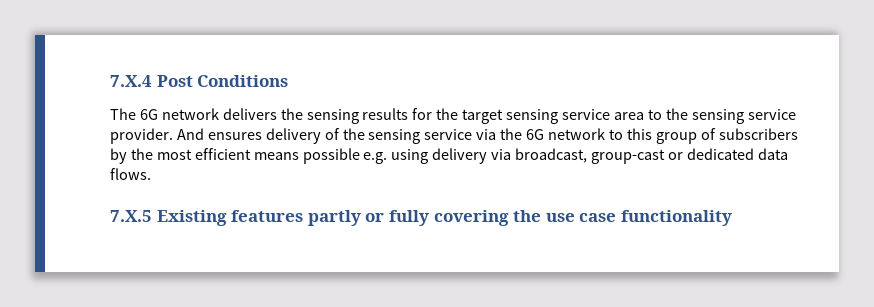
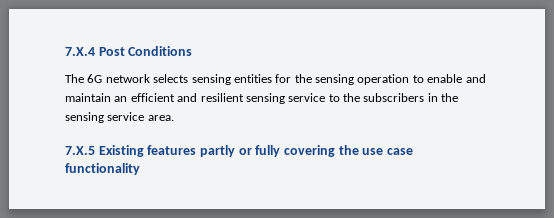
- The 6G network delivers the sensing results for the target sensing service area to the sensing service provider. And ensures delivery of the sensing service via the 6G network to this group of subscribers by the most efficient means possible e.g. using delivery via broadcast, group-cast or dedicated data flows.
+ The 6G network selects sensing entities for the sensing operation to enable and maintain an efficient and resilient sensing service to the subscribers in the sensing service area.

